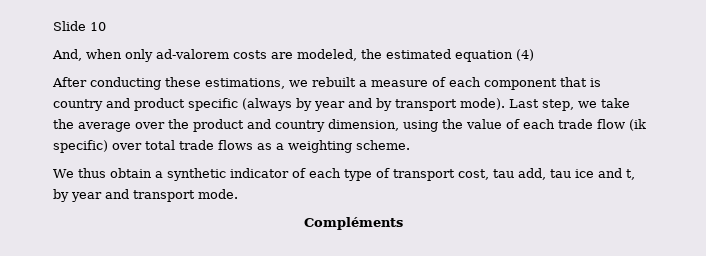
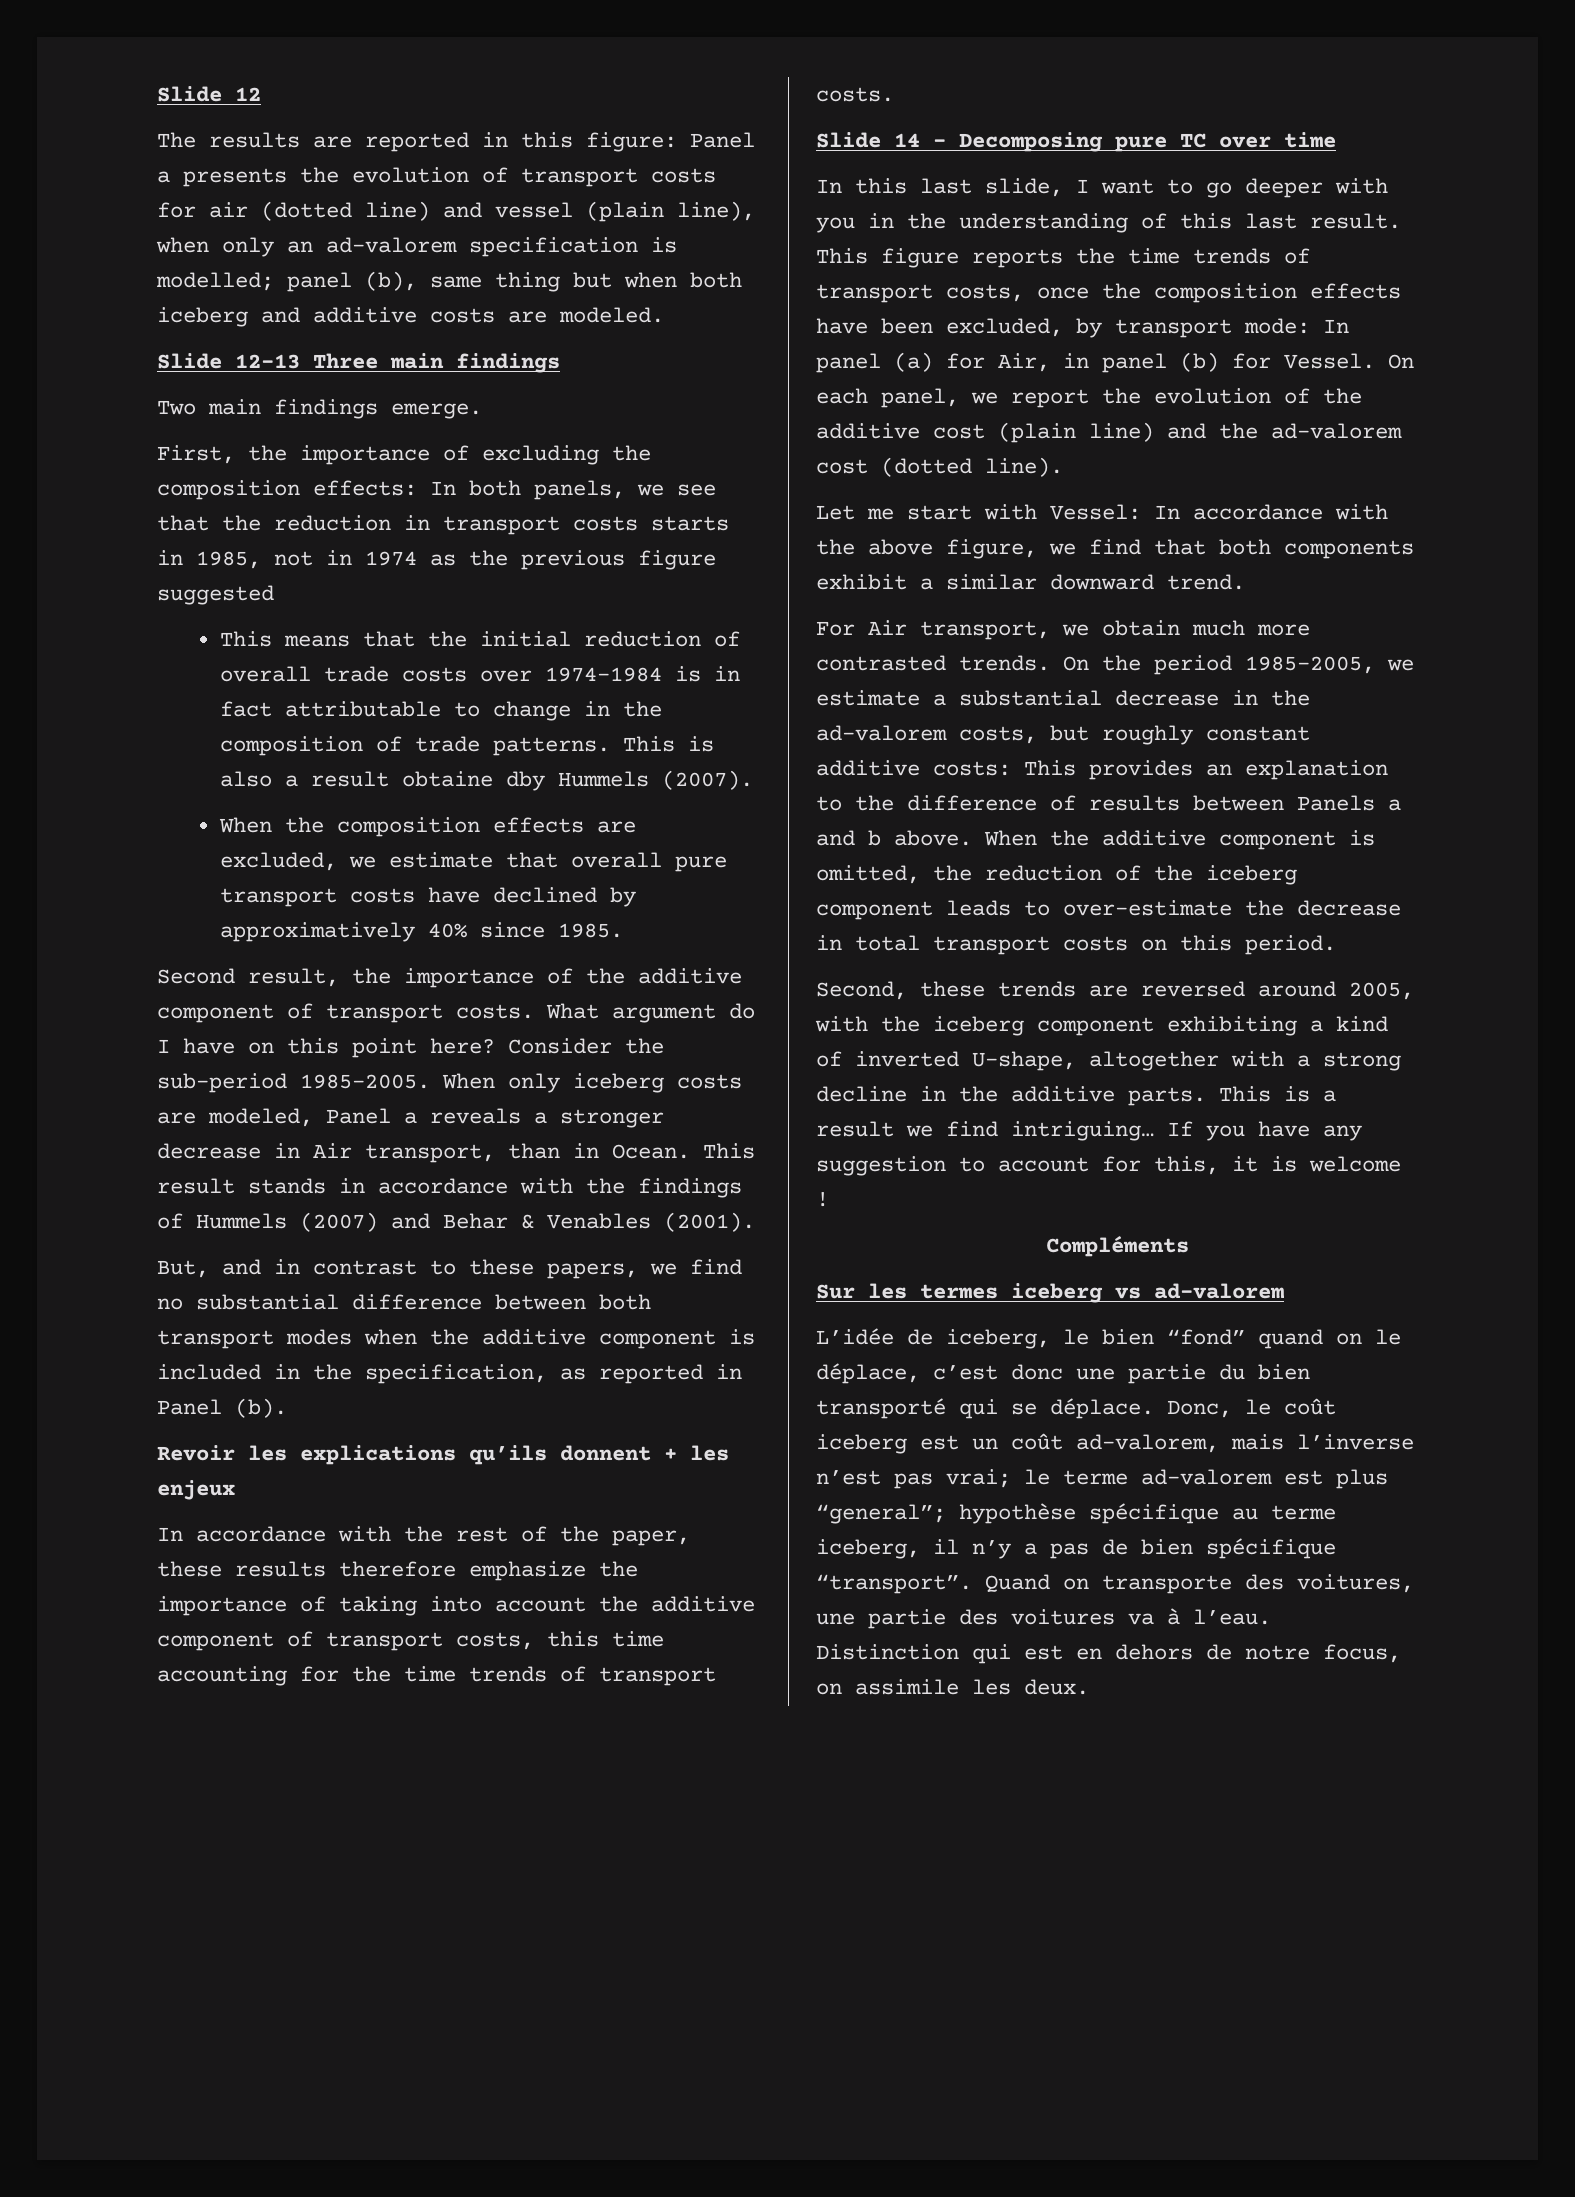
- Slide 10
- And, when only ad-valorem costs are modeled, the estimated equation (4)
- After conducting these estimations, we rebuilt a measure of each component that is country and product specific (always by year and by transport mode). Last step, we take the average over the product and country dimension, using the value of each trade flow (ik specific) over total trade flows as a weighting scheme.
- We thus obtain a synthetic indicator of each type of transport cost, tau add, tau ice and t, by year and transport mode.
+ Slide 12
+ The results are reported in this figure: Panel a presents the evolution of transport costs for air (dotted line) and vessel (plain line), when only an ad-valorem specification is modelled; panel (b), same thing but when both iceberg and additive costs are modeled.
+ Slide 12-13 Three main findings
+ Two main findings emerge.
+ First, the importance of excluding the composition effects: In both panels, we see that the reduction in transport costs starts in 1985, not in 1974 as the previous figure suggested
+ This means that the initial reduction of overall trade costs over 1974-1984 is in fact attributable to change in the composition of trade patterns. This is also a result obtaine dby Hummels (2007).
+ When the composition effects are excluded, we estimate that overall pure transport costs have declined by approximatively 40% since 1985.
+ Second result, the importance of the additive component of transport costs. What argument do I have on this point here? Consider the sub-period 1985-2005. When only iceberg costs are modeled, Panel a reveals a stronger decrease in Air transport, than in Ocean. This result stands in accordance with the findings of Hummels (2007) and Behar & Venables (2001).
+ But, and in contrast to these papers, we find no substantial difference between both transport modes when the additive component is included in the specification, as reported in Panel (b).
+ Revoir les explications qu’ils donnent + les enjeux
+ In accordance with the rest of the paper, these results therefore emphasize the importance of taking into account the additive component of transport costs, this time accounting for the time trends of transport costs.
+ Slide 14 – Decomposing pure TC over time
+ In this last slide, I want to go deeper with you in the understanding of this last result. This figure reports the time trends of transport costs, once the composition effects have been excluded, by transport mode: In panel (a) for Air, in panel (b) for Vessel. On each panel, we report the evolution of the additive cost (plain line) and the ad-valorem cost (dotted line).
+ Let me start with Vessel: In accordance with the above figure, we find that both components exhibit a similar downward trend.
+ For Air transport, we obtain much more contrasted trends. On the period 1985-2005, we estimate a substantial decrease in the ad-valorem costs, but roughly constant additive costs: This provides an explanation to the difference of results between Panels a and b above. When the additive component is omitted, the reduction of the iceberg component leads to over-estimate the decrease in total transport costs on this period.
+ Second, these trends are reversed around 2005, with the iceberg component exhibiting a kind of inverted U-shape, altogether with a strong decline in the additive parts. This is a result we find intriguing… If you have any suggestion to account for this, it is welcome !
  Compléments
+ Sur les termes iceberg vs ad-valorem
+ L’idée de iceberg, le bien “fond” quand on le déplace, c’est donc une partie du bien transporté qui se déplace. Donc, le coût iceberg est un coût ad-valorem, mais l’inverse n’est pas vrai; le terme ad-valorem est plus “general”; hypothèse spécifique au terme iceberg, il n’y a pas de bien spécifique “transport”. Quand on transporte des voitures, une partie des voitures va à l’eau. Distinction qui est en dehors de notre focus, on assimile les deux.

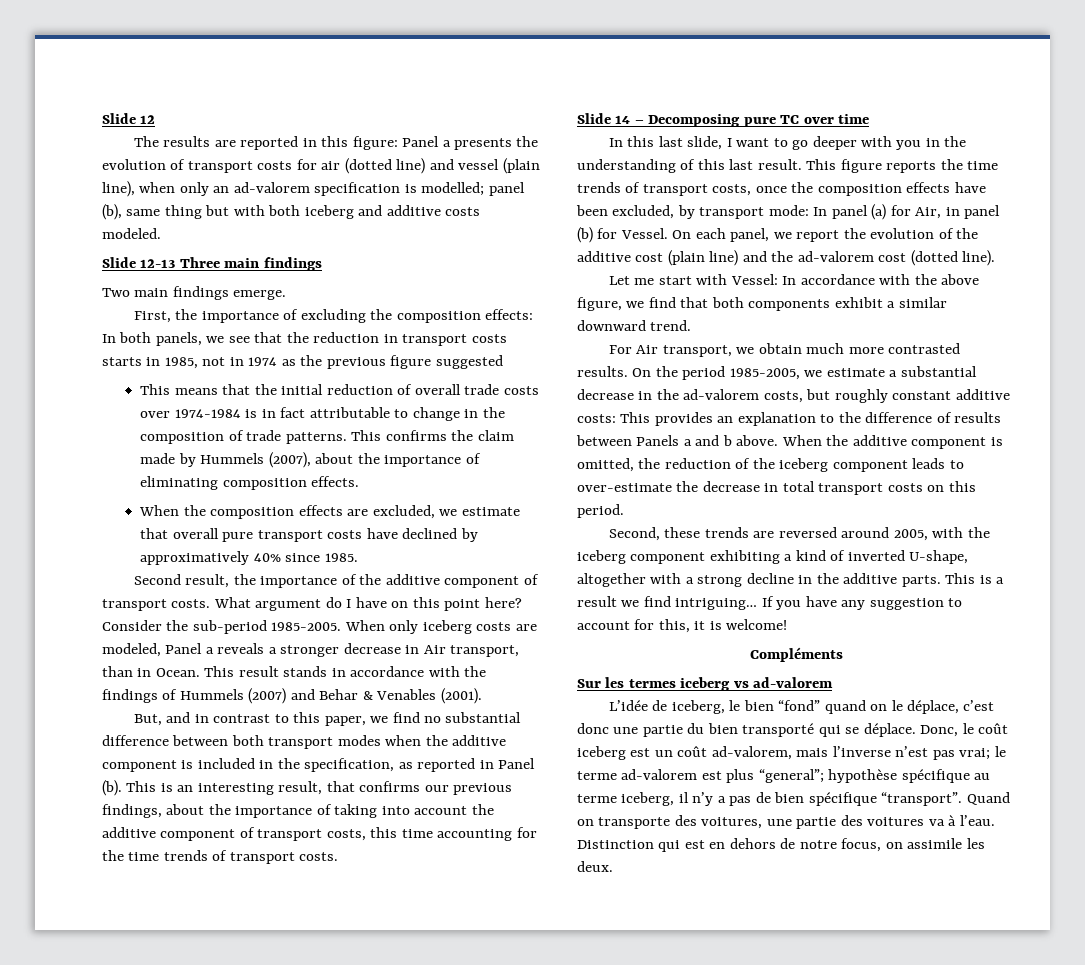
- The results are reported in this figure: Panel a presents the evolution of transport costs for air (dotted line) and vessel (plain line), when only an ad-valorem specification is modelled; panel (b), same thing but when both iceberg and additive costs are modeled.
+ The results are reported in this figure: Panel a presents the evolution of transport costs for air (dotted line) and vessel (plain line), when only an ad-valorem specification is modelled; panel (b), same thing but with both iceberg and additive costs modeled.
- This is also a result obtaine dby Hummels (2007).
+ This confirms the claim made by Hummels (2007), about the importance of eliminating composition effects.
- But, and in contrast to these papers, we find no substantial difference between both transport modes when the additive component is included in the specification, as reported in Panel (b).
- Revoir les explications qu’ils donnent + les enjeux
- In accordance with the rest of the paper, these results therefore emphasize the importance of taking into account the additive component of transport costs, this time accounting for the time trends of transport costs.
+ But, and in contrast to this paper, we find no substantial difference between both transport modes when the additive component is included in the specification, as reported in Panel (b). This is an interesting result, that confirms our previous findings, about the importance of taking into account the additive component of transport costs, this time accounting for the time trends of transport costs.
- For Air transport, we obtain much more contrasted trends.
+ For Air transport, we obtain much more contrasted results.
- If you have any suggestion to account for this, it is welcome !
+ If you have any suggestion to account for this, it is welcome!

